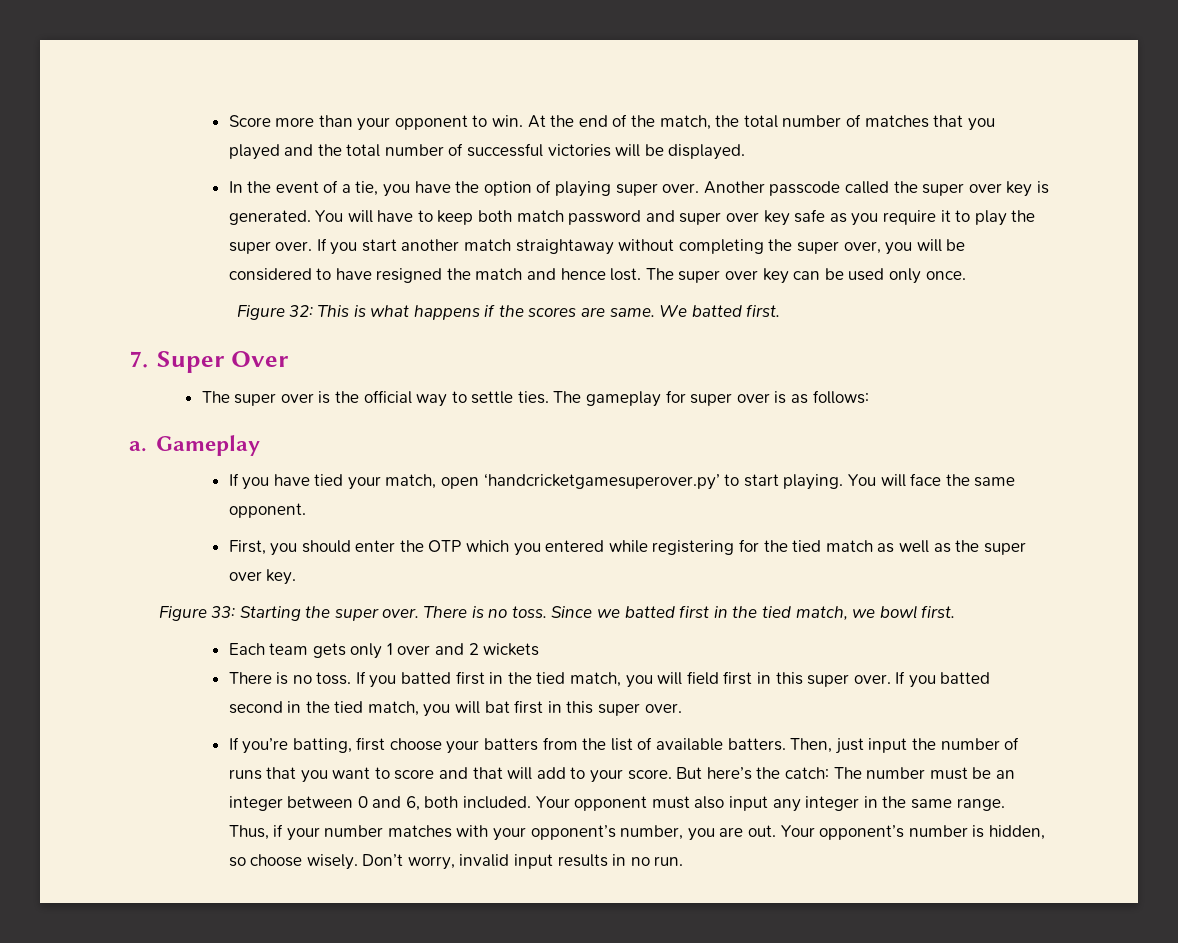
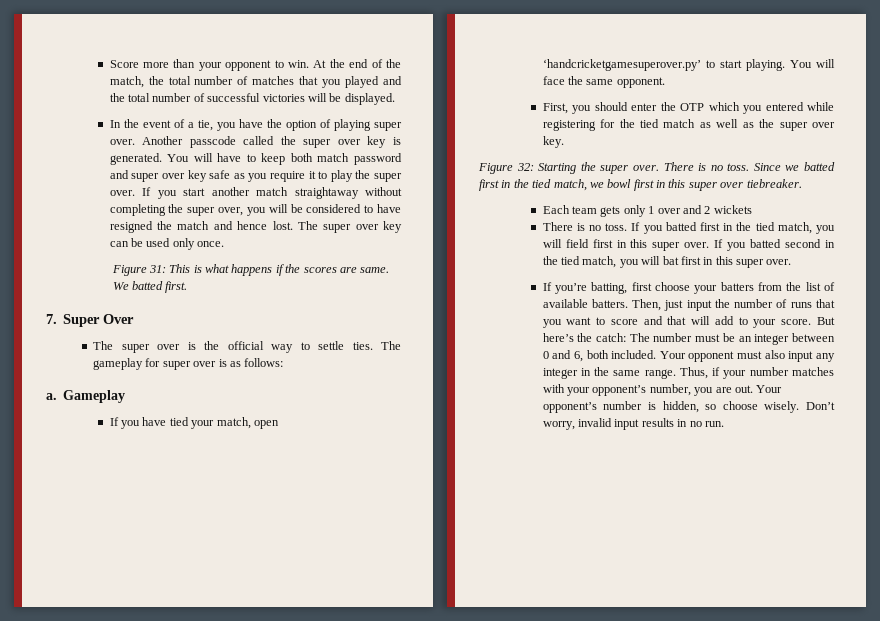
- Figure 32: This is what happens if the scores are same.
+ Figure 31: This is what happens if the scores are same.
- Figure 33: Starting the super over.
+ Figure 32: Starting the super over.
- Since we batted first in the tied match, we bowl first.
+ Since we batted first in the tied match, we bowl first in this super over tiebreaker.

